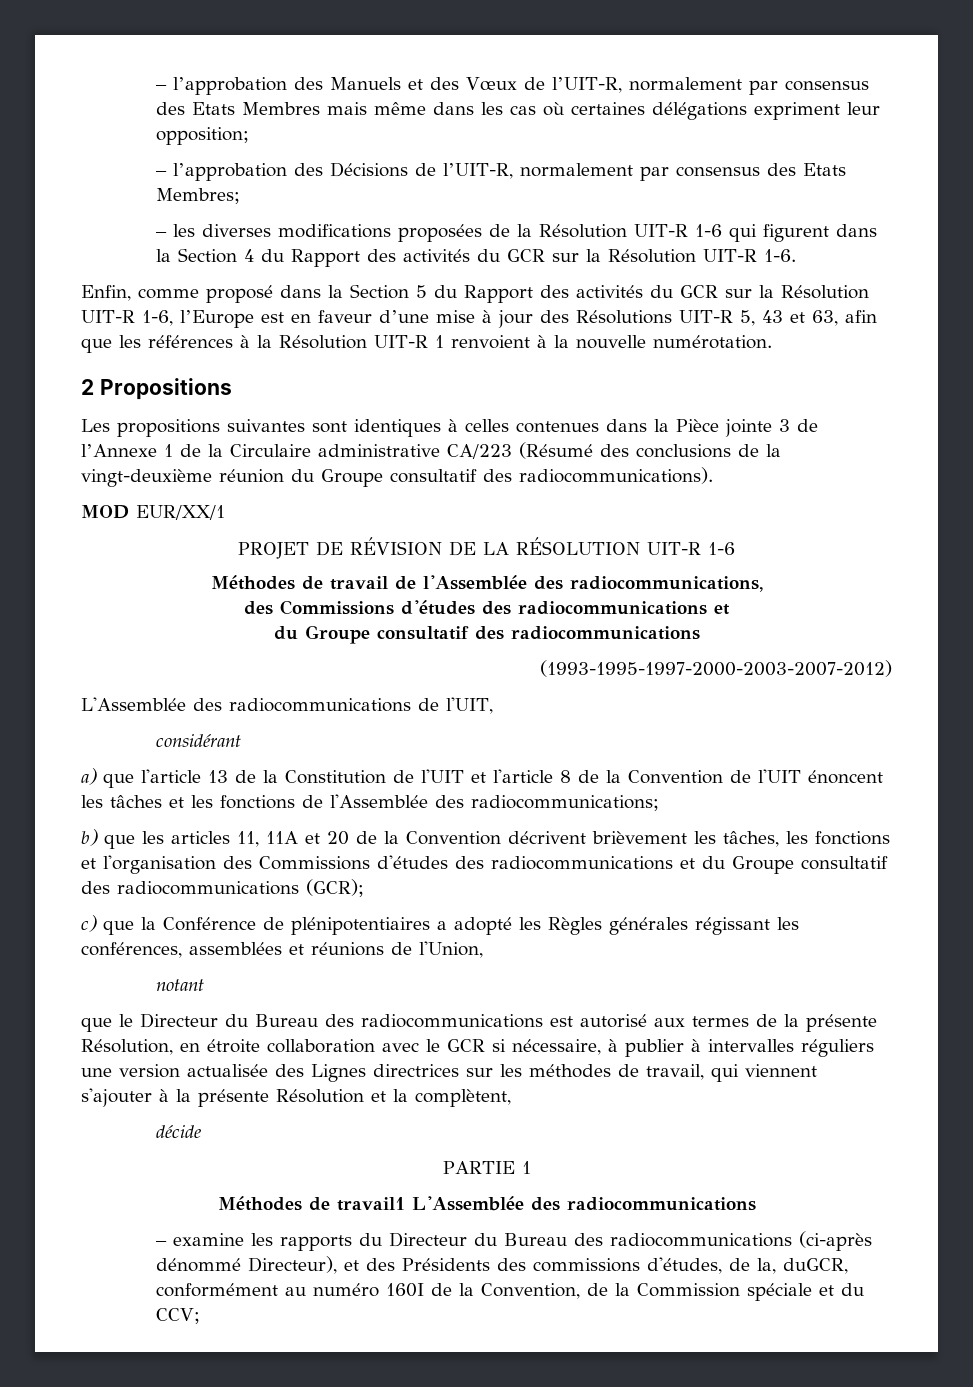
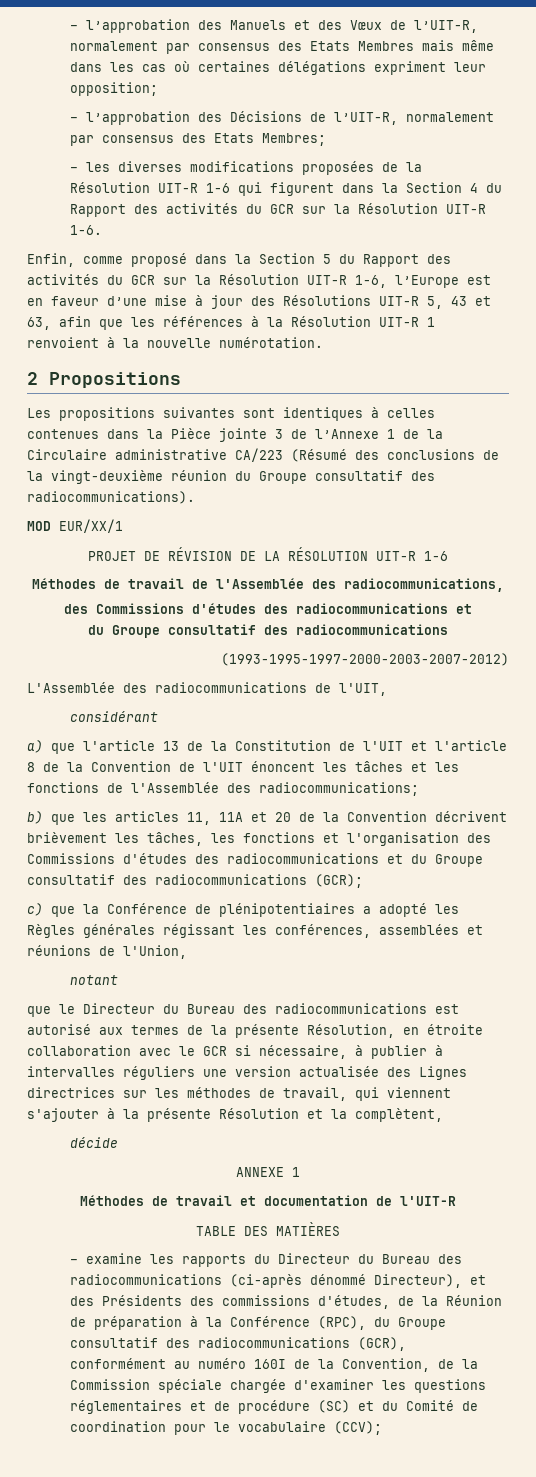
- PARTIE 1
+ ANNEXE 1
- Méthodes de travail1 L'Assemblée des radiocommunications
+ Méthodes de travail et documentation de l'UIT-R
+ TABLE DES MATIÈRES
- – examine les rapports du Directeur du Bureau des radiocommunications (ci-après dénommé Directeur), et des Présidents des commissions d'études, de la, duGCR, conformément au numéro 160I de la Convention, de la Commission spéciale et du CCV;
+ – examine les rapports du Directeur du Bureau des radiocommunications (ci-après dénommé Directeur), et des Présidents des commissions d'études, de la Réunion de préparation à la Conférence (RPC), du Groupe consultatif des radiocommunications (GCR), conformément au numéro 160I de la Convention, de la Commission spéciale chargée d'examiner les questions réglementaires et de procédure (SC) et du Comité de coordination pour le vocabulaire (CCV);

